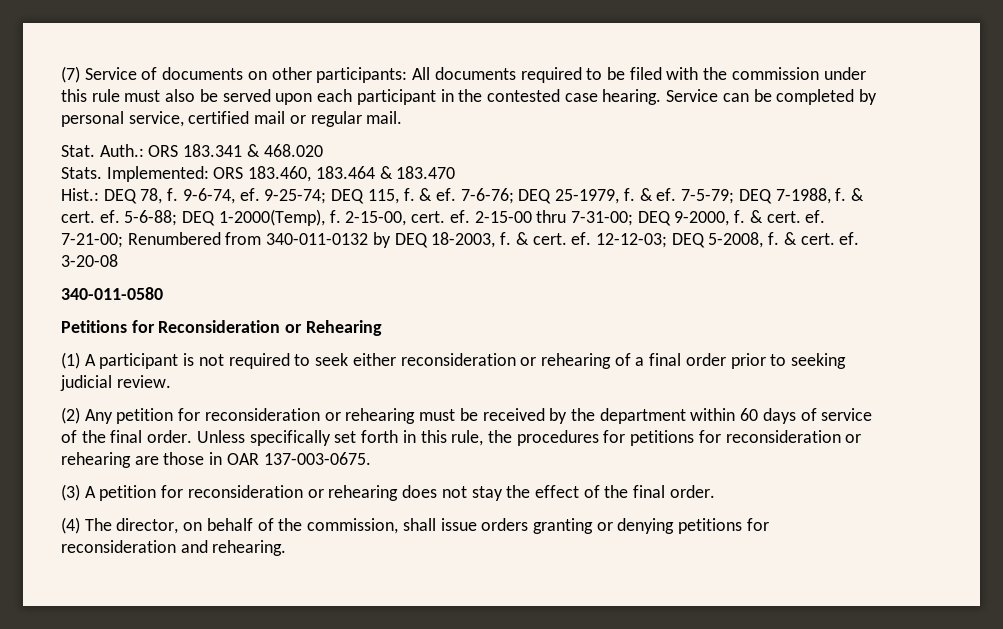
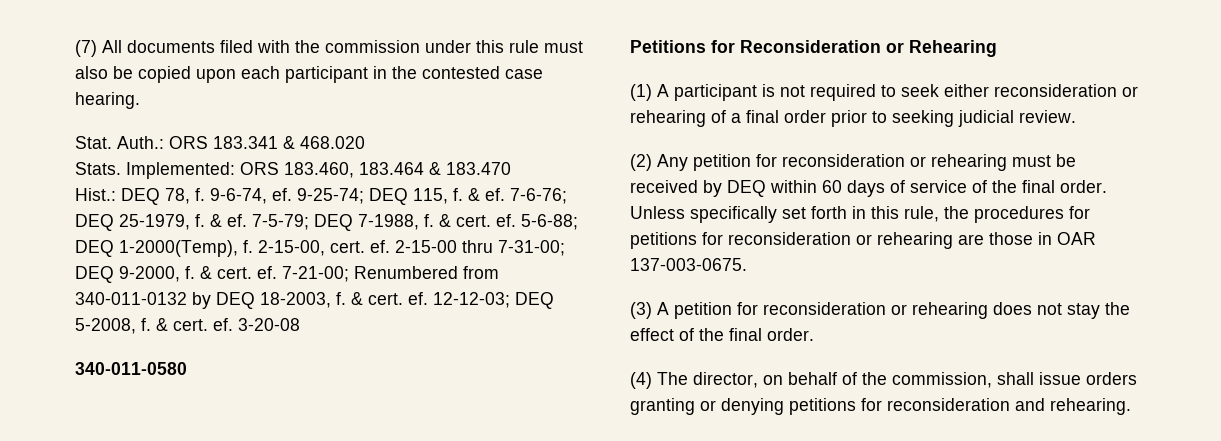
- (7) Service of documents on other participants: All documents required to be filed with the commission under this rule must also be served upon each participant in the contested case hearing. Service can be completed by personal service, certified mail or regular mail.
+ (7) All documents filed with the commission under this rule must also be copied upon each participant in the contested case hearing.
- (2) Any petition for reconsideration or rehearing must be received by the department within 60 days of service of the final order.
+ (2) Any petition for reconsideration or rehearing must be received by DEQ within 60 days of service of the final order.

